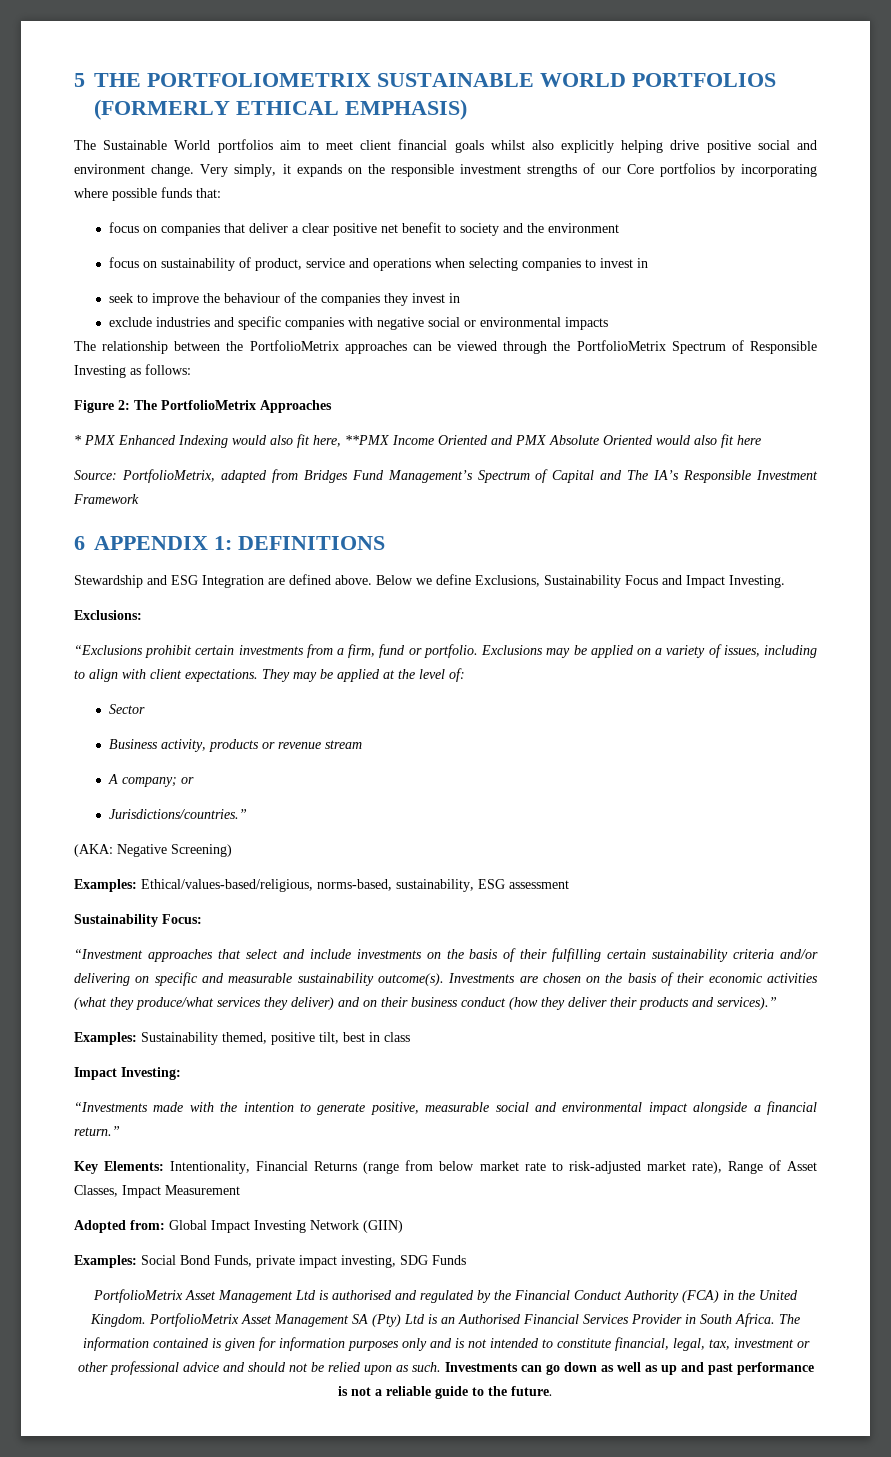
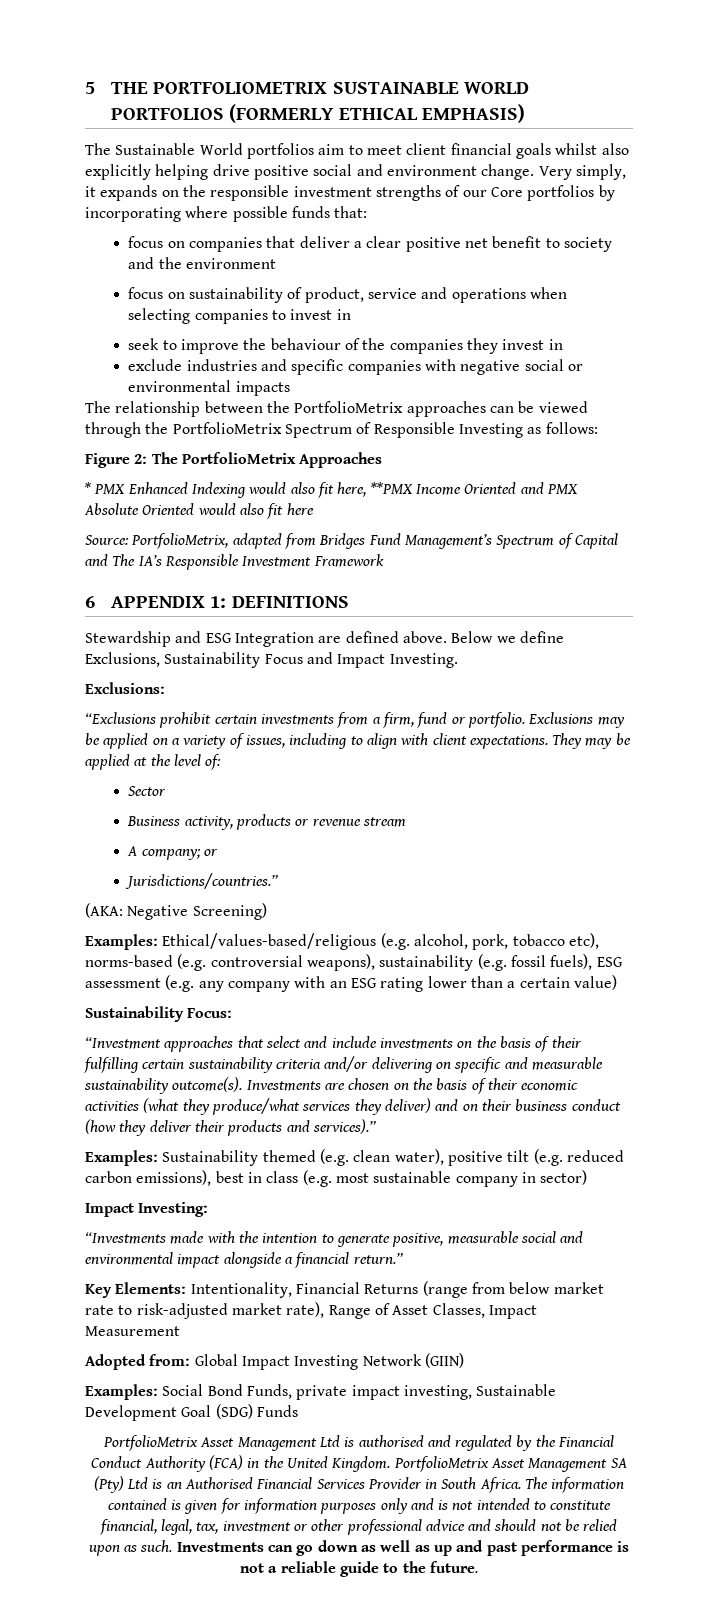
- Examples: Ethical/values-based/religious, norms-based, sustainability, ESG assessment
+ Examples: Ethical/values-based/religious (e.g. alcohol, pork, tobacco etc), norms-based (e.g. controversial weapons), sustainability (e.g. fossil fuels), ESG assessment (e.g. any company with an ESG rating lower than a certain value)
- Examples: Sustainability themed, positive tilt, best in class
+ Examples: Sustainability themed (e.g. clean water), positive tilt (e.g. reduced carbon emissions), best in class (e.g. most sustainable company in sector)
- Examples: Social Bond Funds, private impact investing, SDG Funds
+ Examples: Social Bond Funds, private impact investing, Sustainable Development Goal (SDG) Funds

